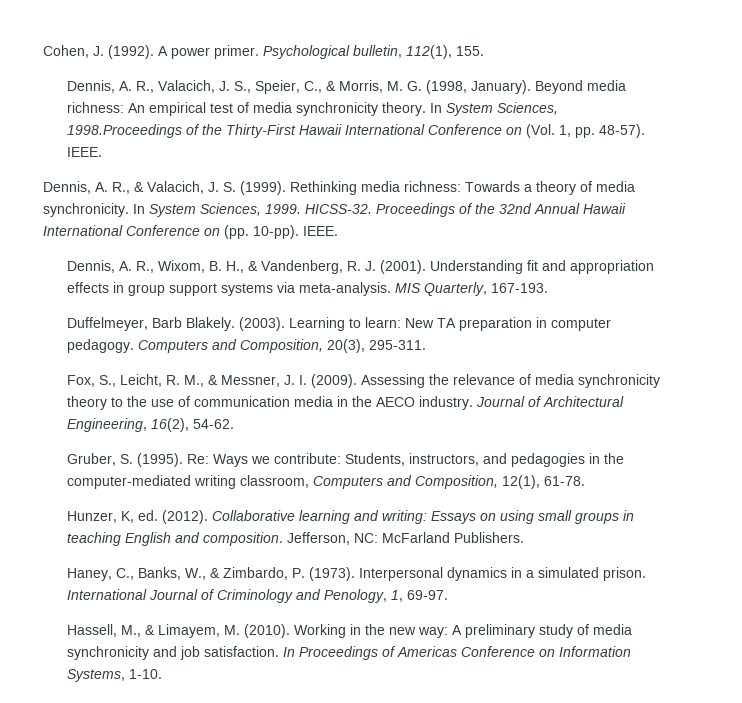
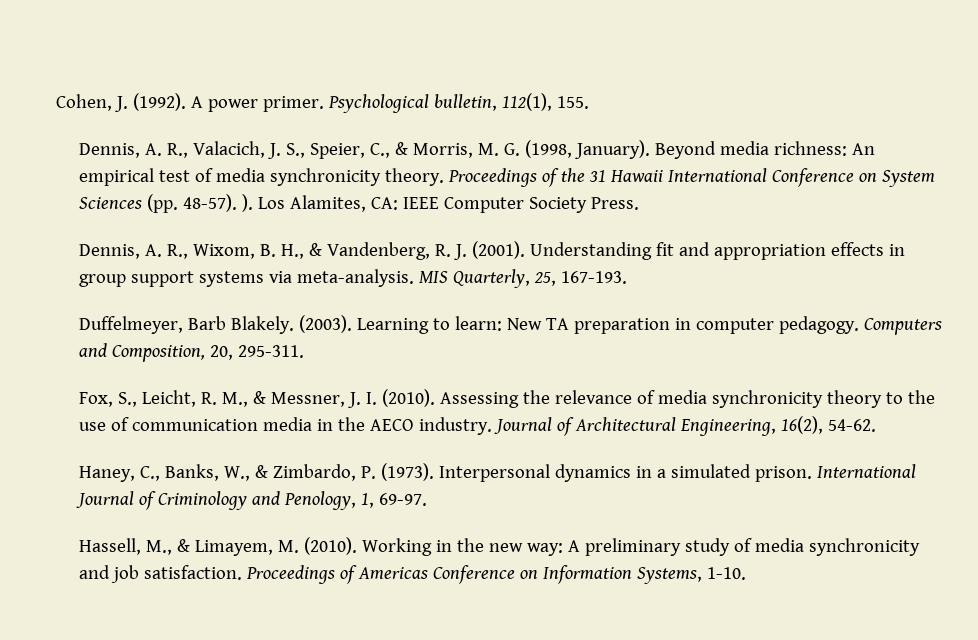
- In System Sciences, 1998.Proceedings of the Thirty-First Hawaii International Conference on (Vol. 1, pp. 48-57). IEEE.
- Dennis, A. R., & Valacich, J. S. (1999). Rethinking media richness: Towards a theory of media synchronicity. In System Sciences, 1999. HICSS-32. Proceedings of the 32nd Annual Hawaii International Conference on (pp. 10-pp). IEEE.
+ Proceedings of the 31 Hawaii International Conference on System Sciences (pp. 48-57). ). Los Alamites, CA: IEEE Computer Society Press.
- MIS Quarterly, 167-193.
+ MIS Quarterly, 25, 167-193.
- Computers and Composition, 20(3), 295-311.
+ Computers and Composition, 20, 295-311.
- Fox, S., Leicht, R. M., & Messner, J. I. (2009).
+ Fox, S., Leicht, R. M., & Messner, J. I. (2010).
- Gruber, S. (1995). Re: Ways we contribute: Students, instructors, and pedagogies in the computer-mediated writing classroom, Computers and Composition, 12(1), 61-78.
- Hunzer, K, ed. (2012). Collaborative learning and writing: Essays on using small groups in teaching English and composition. Jefferson, NC: McFarland Publishers.
- In Proceedings of Americas Conference on Information Systems, 1-10.
+ Proceedings of Americas Conference on Information Systems, 1-10.

